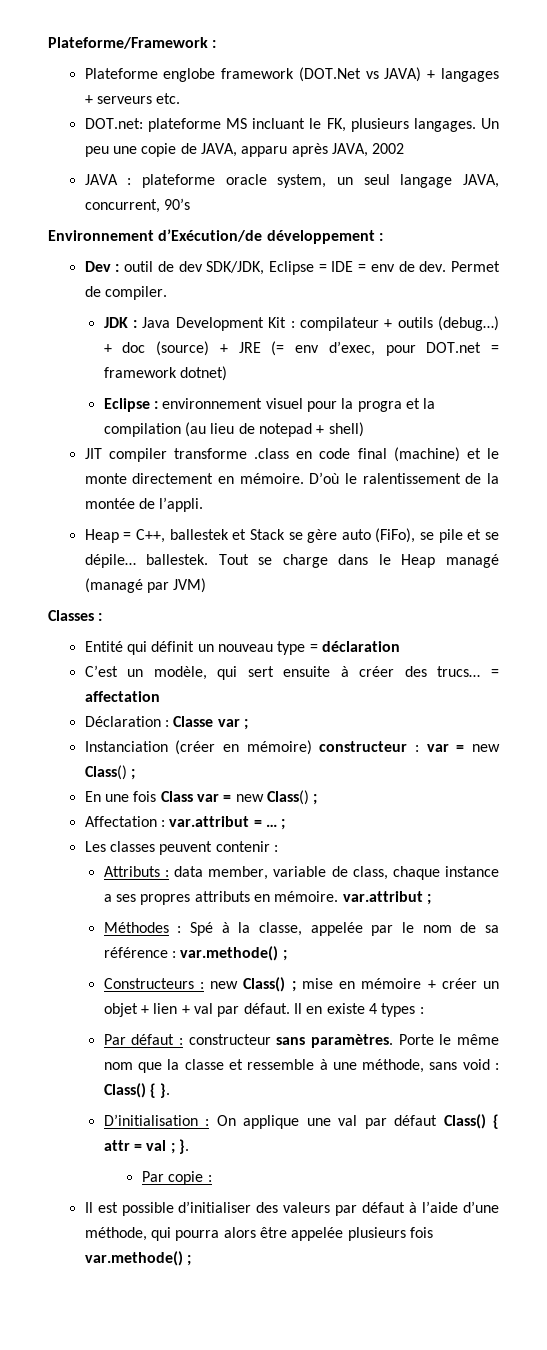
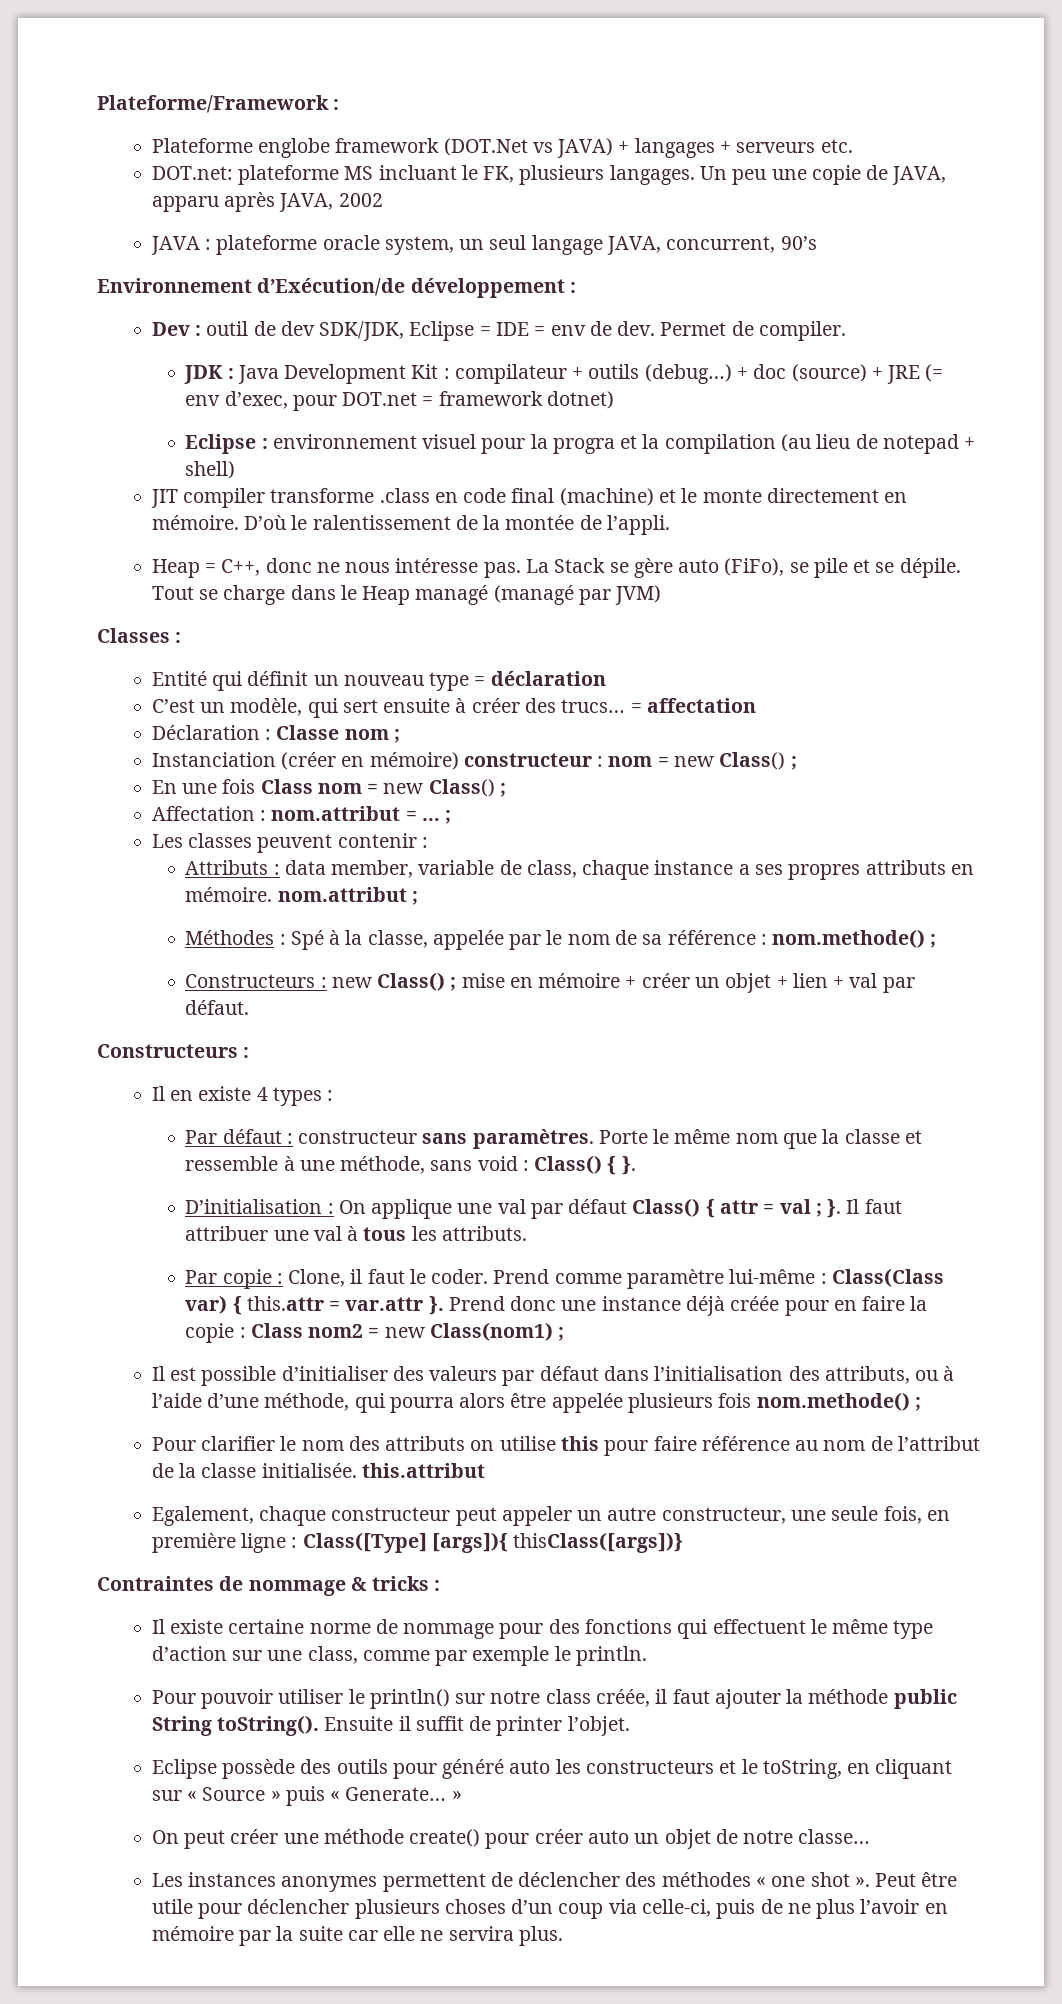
- Heap = C++, ballestek et Stack se gère auto (FiFo), se pile et se dépile… ballestek.
+ Heap = C++, donc ne nous intéresse pas. La Stack se gère auto (FiFo), se pile et se dépile.
- Déclaration : Classe var ;
+ Déclaration : Classe nom ;
- Instanciation (créer en mémoire) constructeur : var = new Class() ;
+ Instanciation (créer en mémoire) constructeur : nom = new Class() ;
- En une fois Class var = new Class() ;
+ En une fois Class nom = new Class() ;
- Affectation : var.attribut = … ;
+ Affectation : nom.attribut = … ;
- Attributs : data member, variable de class, chaque instance a ses propres attributs en mémoire. var.attribut ;
+ Attributs : data member, variable de class, chaque instance a ses propres attributs en mémoire. nom.attribut ;
- Méthodes : Spé à la classe, appelée par le nom de sa référence : var.methode() ;
+ Méthodes : Spé à la classe, appelée par le nom de sa référence : nom.methode() ;
- Constructeurs : new Class() ; mise en mémoire + créer un objet + lien + val par défaut. Il en existe 4 types :
+ Constructeurs : new Class() ; mise en mémoire + créer un objet + lien + val par défaut.
+ Constructeurs :
+ Il en existe 4 types :
- D’initialisation : On applique une val par défaut Class() { attr = val ; }.
- Par copie :
+ D’initialisation : On applique une val par défaut Class() { attr = val ; }. Il faut attribuer une val à tous les attributs.
+ Par copie : Clone, il faut le coder. Prend comme paramètre lui-même : Class(Class var) { this.attr = var.attr }. Prend donc une instance déjà créée pour en faire la copie : Class nom2 = new Class(nom1) ;
- Il est possible d’initialiser des valeurs par défaut à l’aide d’une méthode, qui pourra alors être appelée plusieurs fois var.methode() ;
+ Il est possible d’initialiser des valeurs par défaut dans l’initialisation des attributs, ou à l’aide d’une méthode, qui pourra alors être appelée plusieurs fois nom.methode() ;
+ Pour clarifier le nom des attributs on utilise this pour faire référence au nom de l’attribut de la classe initialisée. this.attribut
+ Egalement, chaque constructeur peut appeler un autre constructeur, une seule fois, en première ligne : Class([Type] [args]){ thisClass([args])}
+ Contraintes de nommage & tricks :
+ Il existe certaine norme de nommage pour des fonctions qui effectuent le même type d’action sur une class, comme par exemple le println.
+ Pour pouvoir utiliser le println() sur notre class créée, il faut ajouter la méthode public String toString(). Ensuite il suffit de printer l’objet.
+ Eclipse possède des outils pour généré auto les constructeurs et le toString, en cliquant sur « Source » puis « Generate… »
+ On peut créer une méthode create() pour créer auto un objet de notre classe…
+ Les instances anonymes permettent de déclencher des méthodes « one shot ». Peut être utile pour déclencher plusieurs choses d’un coup via celle-ci, puis de ne plus l’avoir en mémoire par la suite car elle ne servira plus.

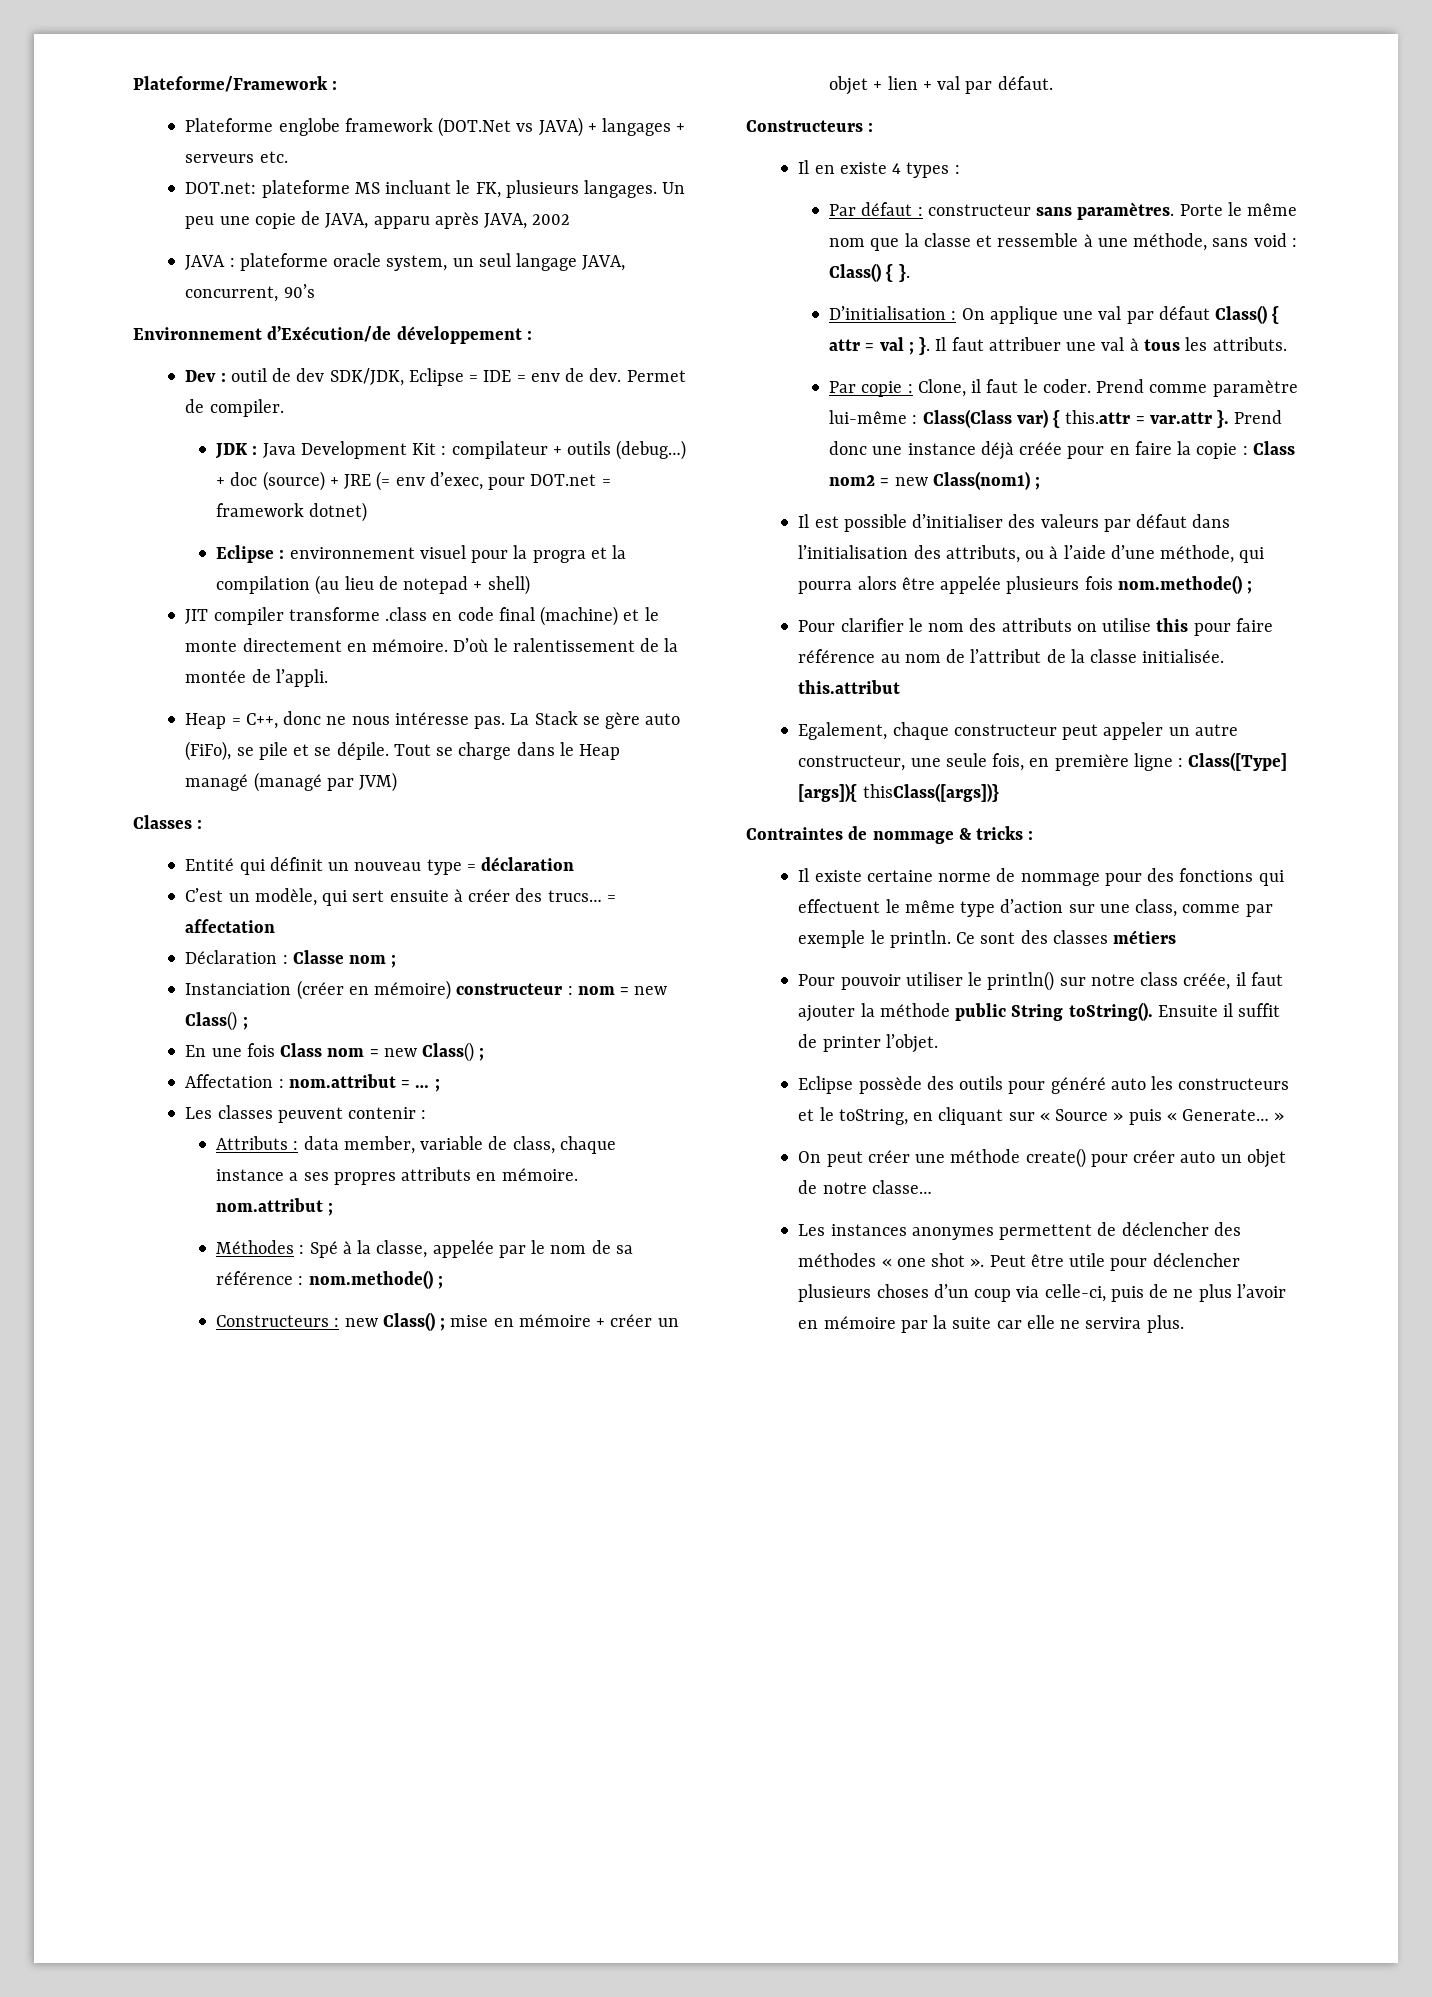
+ Ce sont des classes métiers

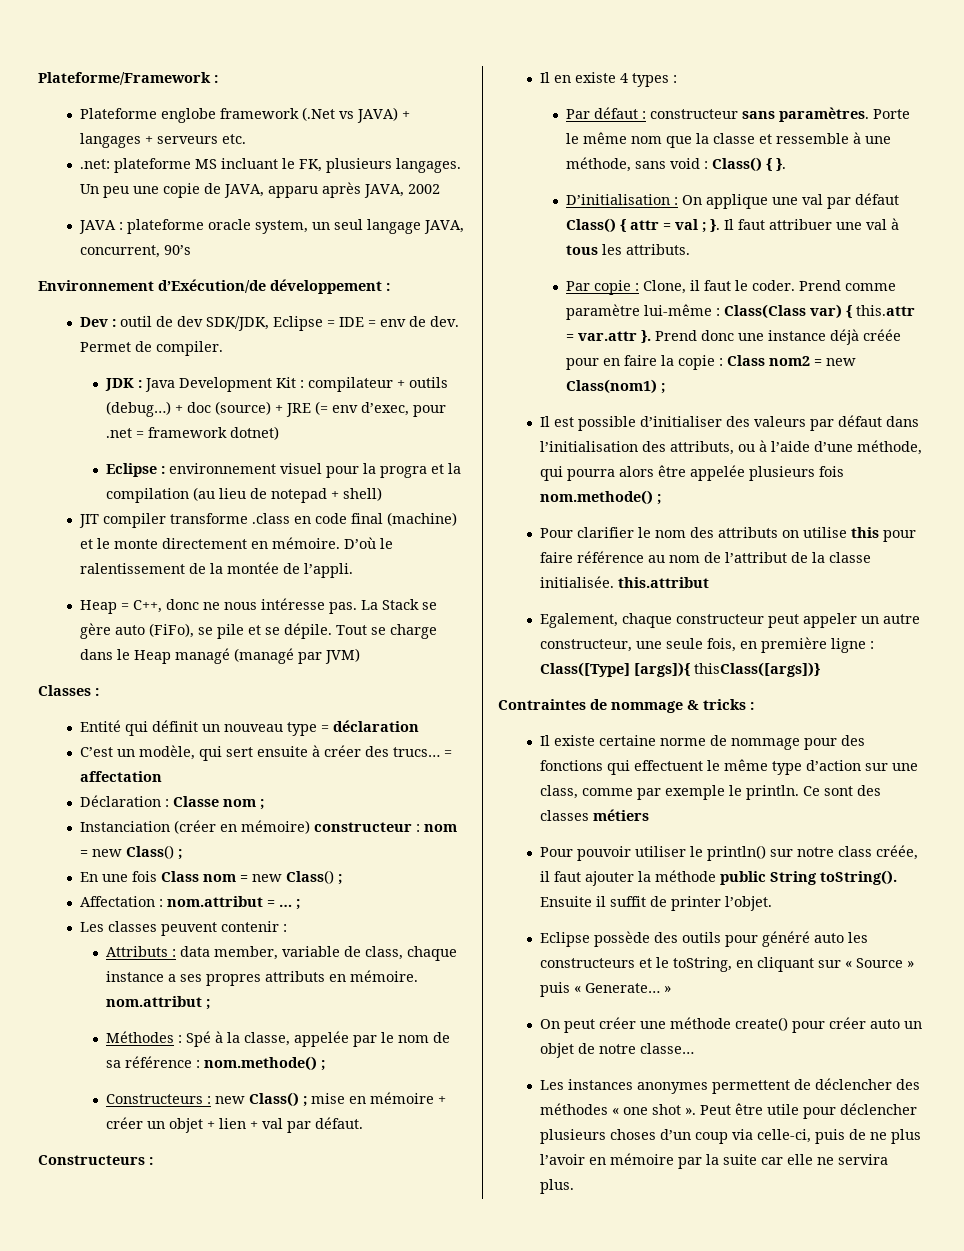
- Plateforme englobe framework (DOT.Net vs JAVA) + langages + serveurs etc.
+ Plateforme englobe framework (.Net vs JAVA) + langages + serveurs etc.
- DOT.net: plateforme MS incluant le FK, plusieurs langages.
+ .net: plateforme MS incluant le FK, plusieurs langages.
- + doc (source) + JRE (= env d’exec, pour DOT.net = framework dotnet)
+ + doc (source) + JRE (= env d’exec, pour .net = framework dotnet)

